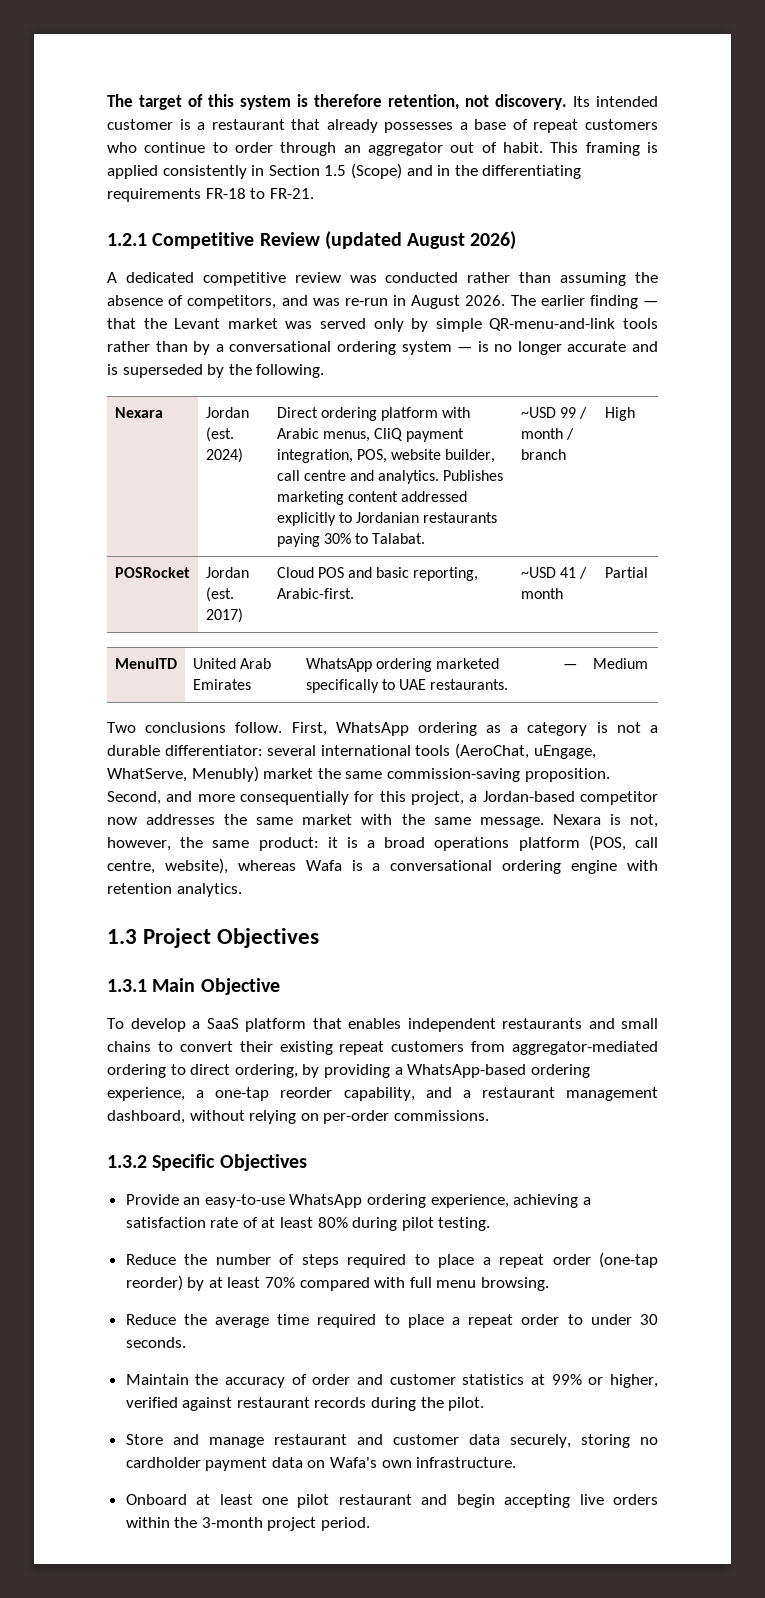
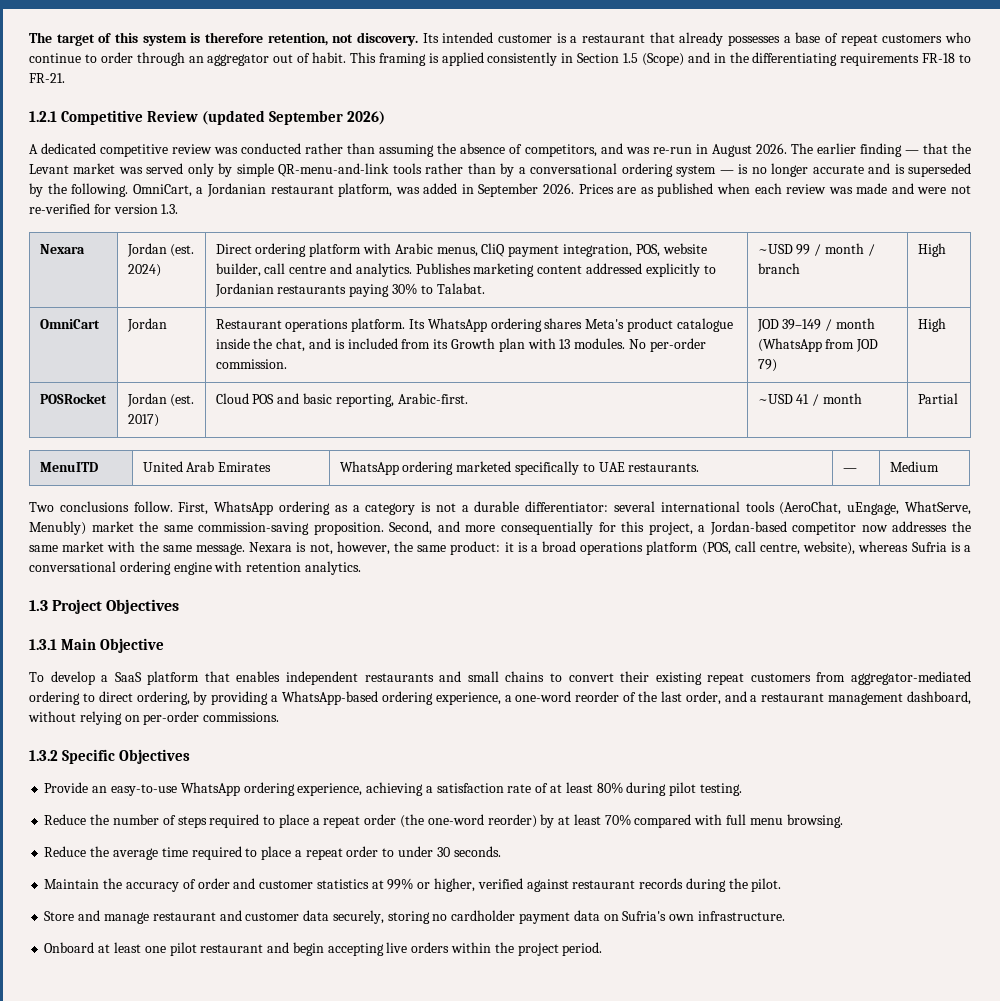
- 1.2.1 Competitive Review (updated August 2026)
+ 1.2.1 Competitive Review (updated September 2026)
+ OmniCart, a Jordanian restaurant platform, was added in September 2026. Prices are as published when each review was made and were not re-verified for version 1.3.
+ OmniCart | Jordan | Restaurant operations platform. Its WhatsApp ordering shares Meta's product catalogue inside the chat, and is included from its Growth plan with 13 modules. No per-order commission. | JOD 39–149 / month (WhatsApp from JOD 79) | High
- Nexara is not, however, the same product: it is a broad operations platform (POS, call centre, website), whereas Wafa is a conversational ordering engine with retention analytics.
+ Nexara is not, however, the same product: it is a broad operations platform (POS, call centre, website), whereas Sufria is a conversational ordering engine with retention analytics.
- To develop a SaaS platform that enables independent restaurants and small chains to convert their existing repeat customers from aggregator-mediated ordering to direct ordering, by providing a WhatsApp-based ordering experience, a one-tap reorder capability, and a restaurant management dashboard, without relying on per-order commissions.
+ To develop a SaaS platform that enables independent restaurants and small chains to convert their existing repeat customers from aggregator-mediated ordering to direct ordering, by providing a WhatsApp-based ordering experience, a one-word reorder of the last order, and a restaurant management dashboard, without relying on per-order commissions.
- Reduce the number of steps required to place a repeat order (one-tap reorder) by at least 70% compared with full menu browsing.
+ Reduce the number of steps required to place a repeat order (the one-word reorder) by at least 70% compared with full menu browsing.
- Store and manage restaurant and customer data securely, storing no cardholder payment data on Wafa's own infrastructure.
+ Store and manage restaurant and customer data securely, storing no cardholder payment data on Sufria's own infrastructure.
- Onboard at least one pilot restaurant and begin accepting live orders within the 3-month project period.
+ Onboard at least one pilot restaurant and begin accepting live orders within the project period.

